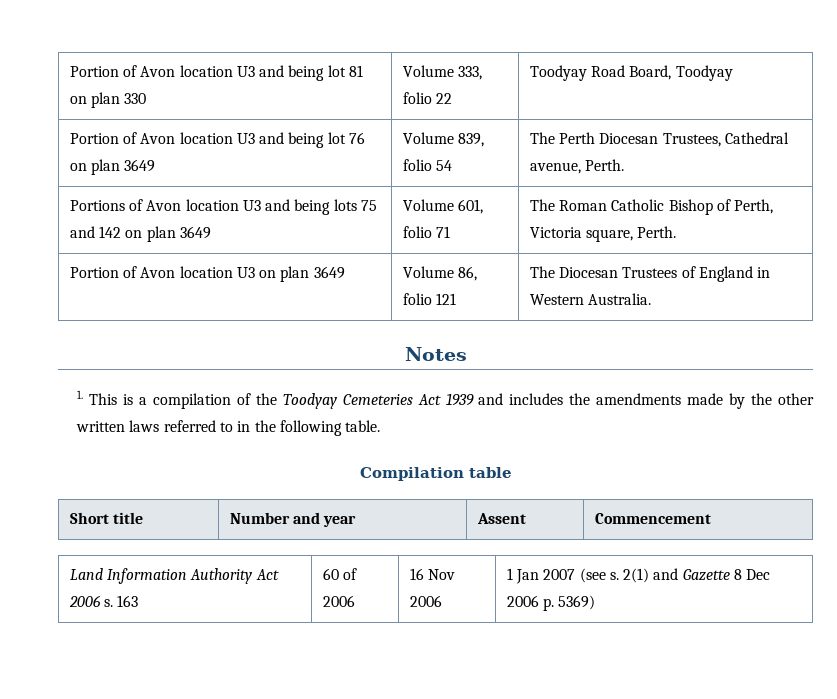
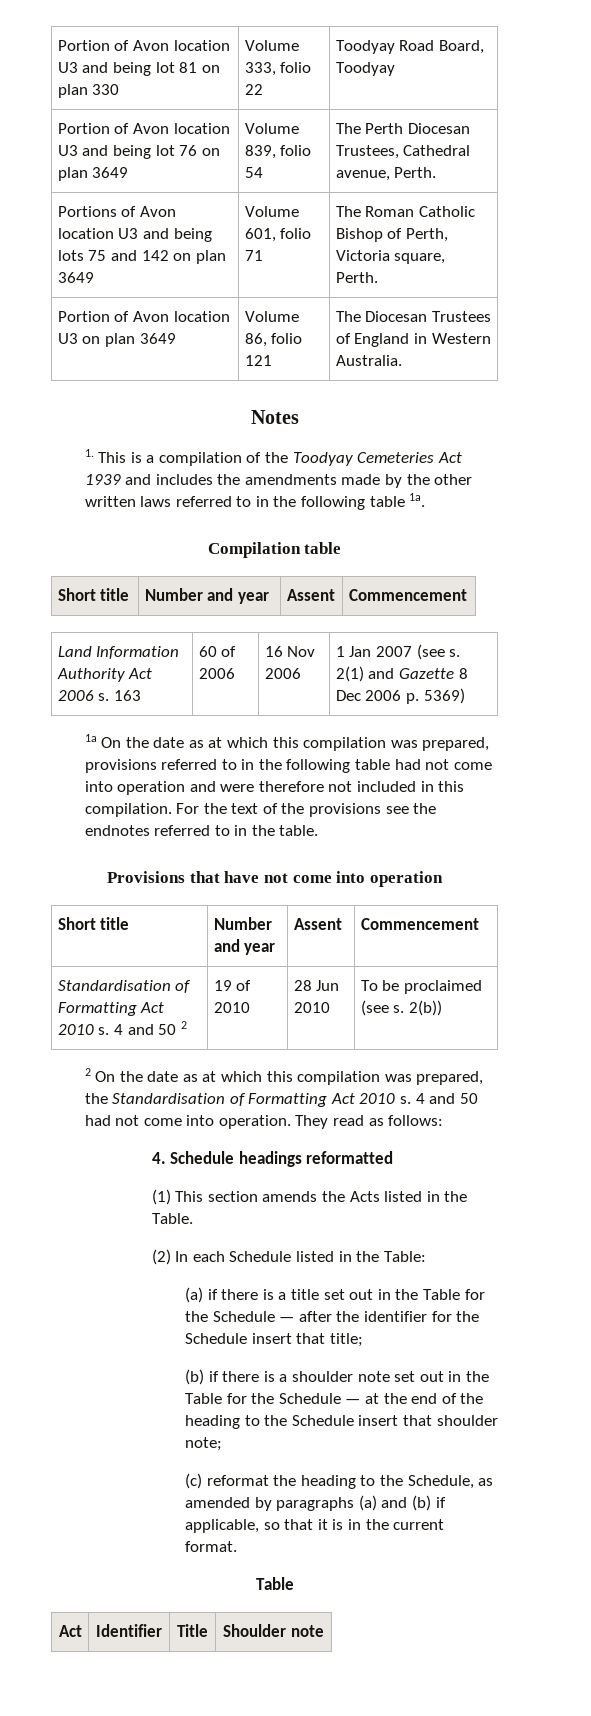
- 1. This is a compilation of the Toodyay Cemeteries Act 1939 and includes the amendments made by the other written laws referred to in the following table.
+ 1. This is a compilation of the Toodyay Cemeteries Act 1939 and includes the amendments made by the other written laws referred to in the following table 1a.
+ 1a On the date as at which this compilation was prepared, provisions referred to in the following table had not come into operation and were therefore not included in this compilation. For the text of the provisions see the endnotes referred to in the table.
+ Provisions that have not come into operation
+ Short title | Number and year | Assent | Commencement
+ Standardisation of Formatting Act 2010 s. 4 and 50 2 | 19 of 2010 | 28 Jun 2010 | To be proclaimed (see s. 2(b))
+ 2 On the date as at which this compilation was prepared, the Standardisation of Formatting Act 2010 s. 4 and 50 had not come into operation. They read as follows:
+ 4. Schedule headings reformatted
+ (1) This section amends the Acts listed in the Table.
+ (2) In each Schedule listed in the Table:
+ (a) if there is a title set out in the Table for the Schedule — after the identifier for the Schedule insert that title;
+ (b) if there is a shoulder note set out in the Table for the Schedule — at the end of the heading to the Schedule insert that shoulder note;
+ (c) reformat the heading to the Schedule, as amended by paragraphs (a) and (b) if applicable, so that it is in the current format.
+ Table
+ Act | Identifier | Title | Shoulder note

